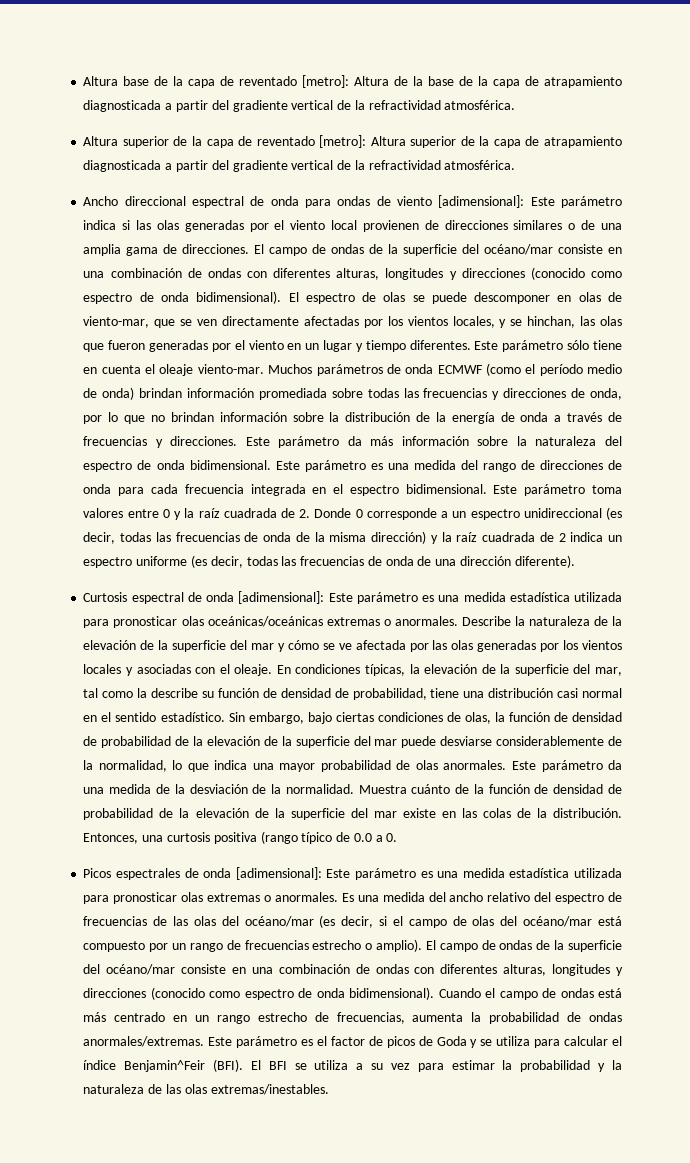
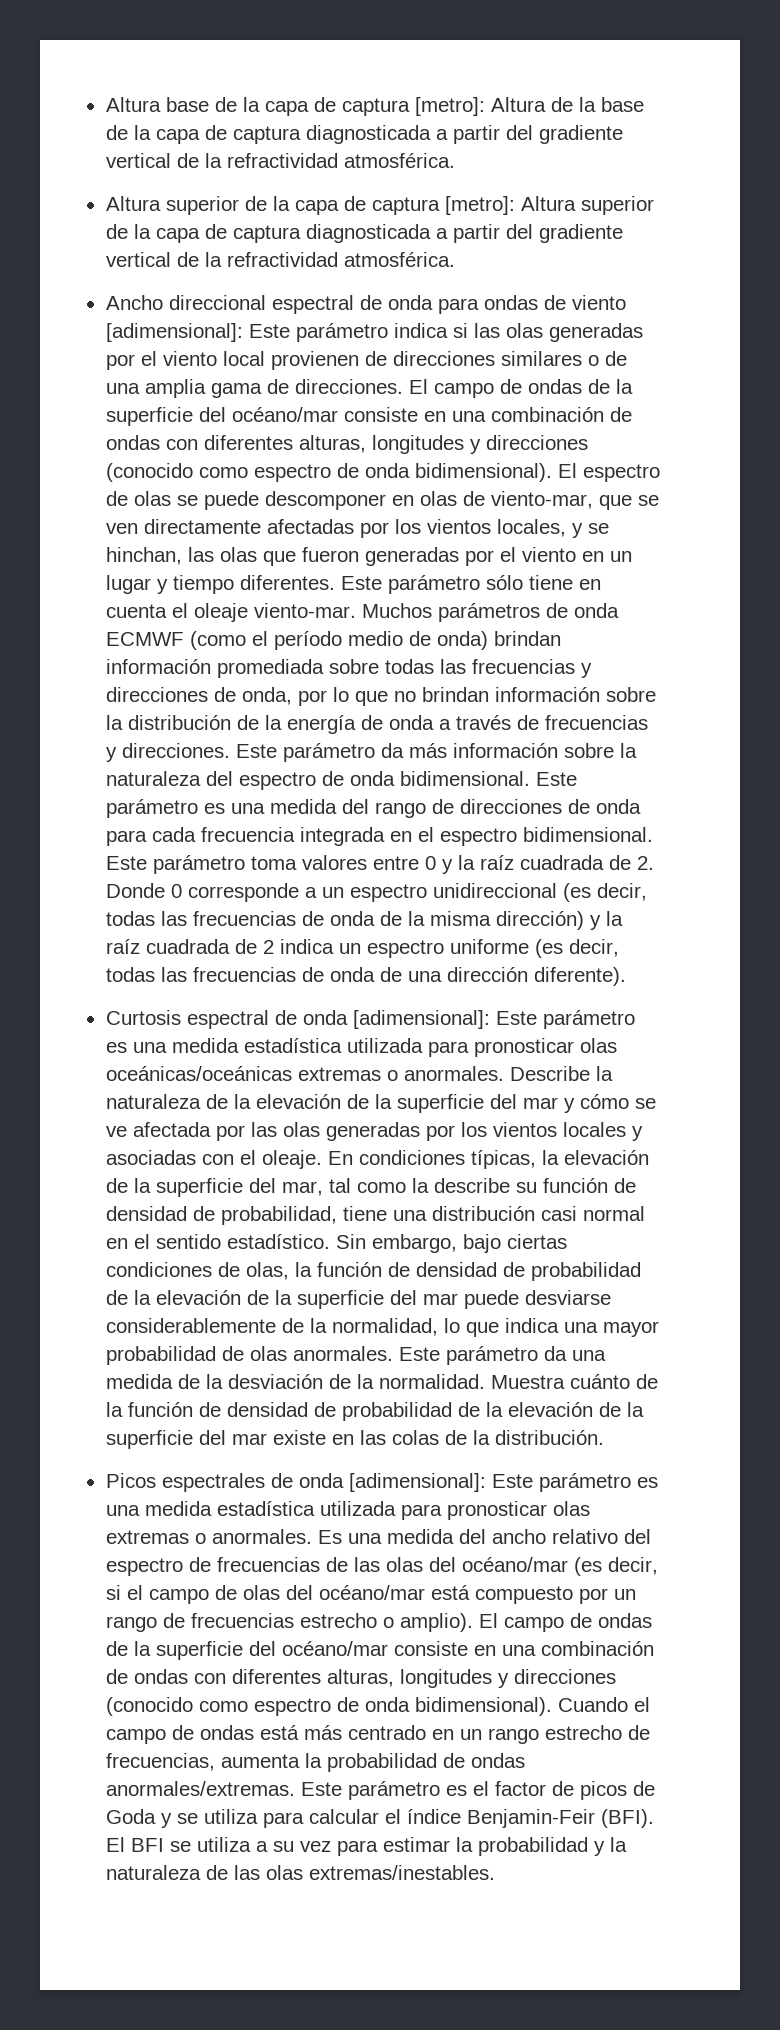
- Altura base de la capa de reventado [metro]: Altura de la base de la capa de atrapamiento diagnosticada a partir del gradiente vertical de la refractividad atmosférica.
+ Altura base de la capa de captura [metro]: Altura de la base de la capa de captura diagnosticada a partir del gradiente vertical de la refractividad atmosférica.
- Altura superior de la capa de reventado [metro]: Altura superior de la capa de atrapamiento diagnosticada a partir del gradiente vertical de la refractividad atmosférica.
+ Altura superior de la capa de captura [metro]: Altura superior de la capa de captura diagnosticada a partir del gradiente vertical de la refractividad atmosférica.
- Entonces, una curtosis positiva (rango típico de 0.0 a 0.
- Este parámetro es el factor de picos de Goda y se utiliza para calcular el índice Benjamin^Feir (BFI).
+ Este parámetro es el factor de picos de Goda y se utiliza para calcular el índice Benjamin-Feir (BFI).

